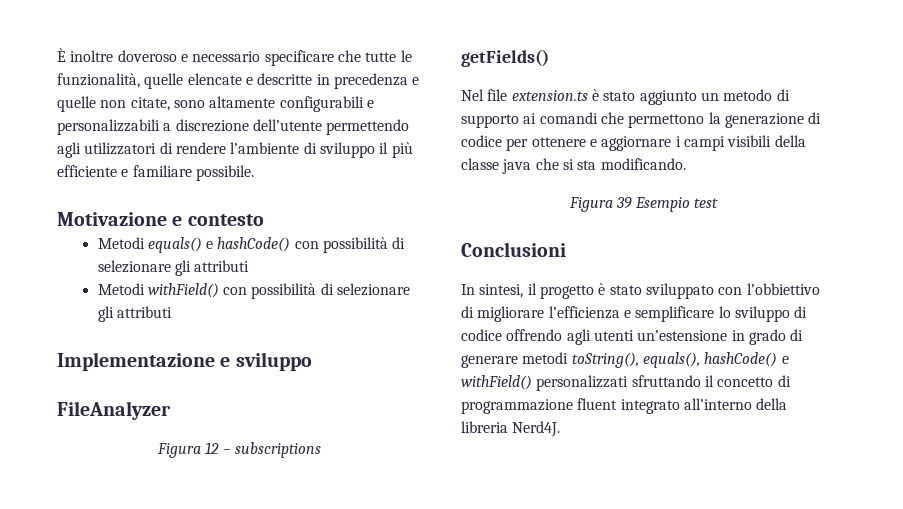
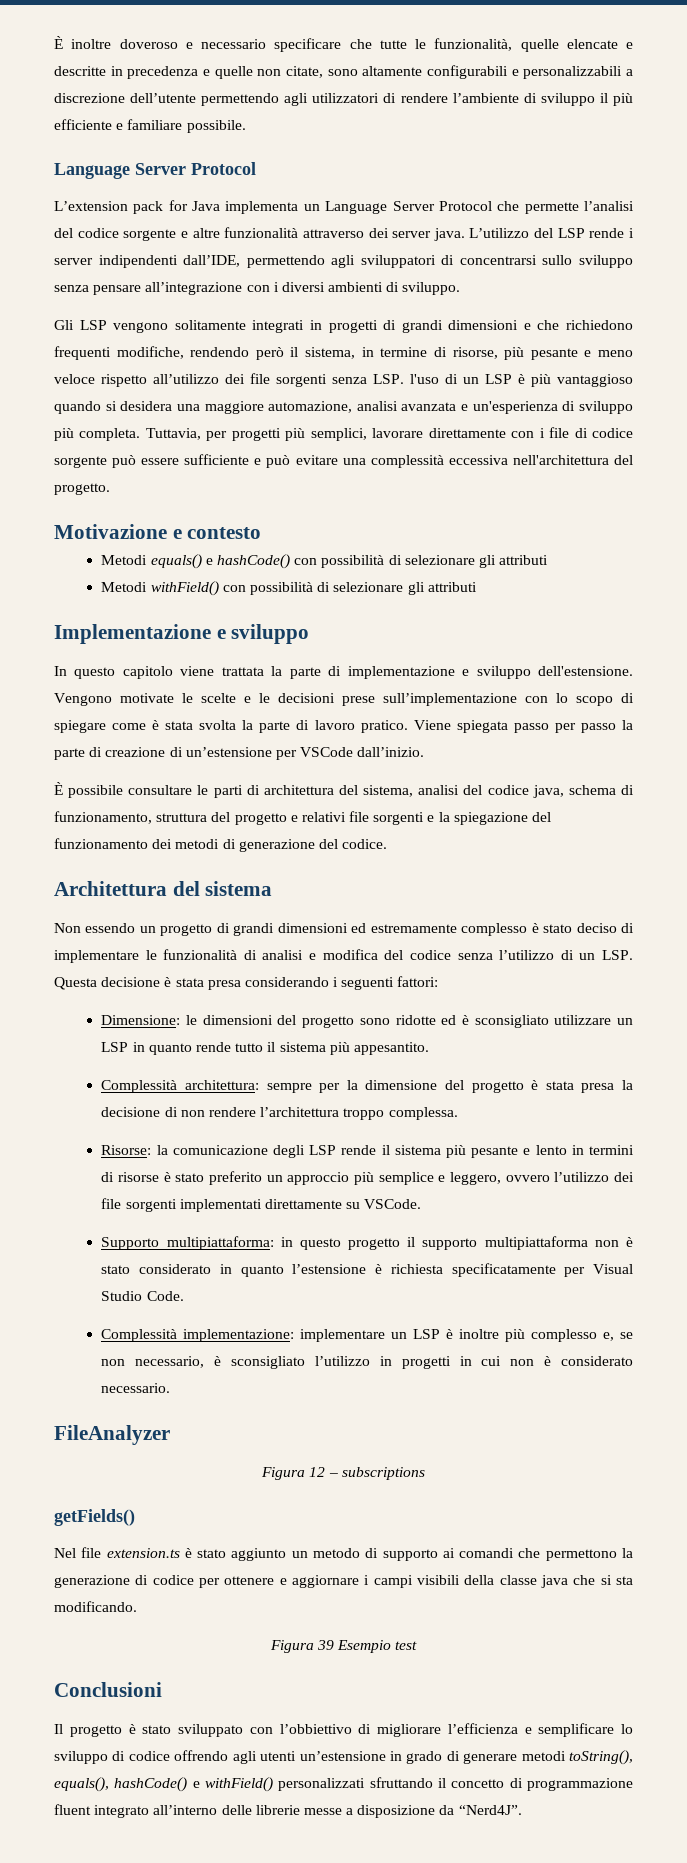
  È inoltre doveroso e necessario specificare che tutte le funzionalità, quelle elencate e descritte in precedenza e quelle non citate, sono altamente configurabili e personalizzabili a discrezione dell’utente permettendo agli utilizzatori di rendere l’ambiente di sviluppo il più efficiente e familiare possibile.
+ Language Server Protocol
+ L’extension pack for Java implementa un Language Server Protocol che permette l’analisi del codice sorgente e altre funzionalità attraverso dei server java. L’utilizzo del LSP rende i server indipendenti dall’IDE, permettendo agli sviluppatori di concentrarsi sullo sviluppo senza pensare all’integrazione con i diversi ambienti di sviluppo.
+ Gli LSP vengono solitamente integrati in progetti di grandi dimensioni e che richiedono frequenti modifiche, rendendo però il sistema, in termine di risorse, più pesante e meno veloce rispetto all’utilizzo dei file sorgenti senza LSP. l'uso di un LSP è più vantaggioso quando si desidera una maggiore automazione, analisi avanzata e un'esperienza di sviluppo più completa. Tuttavia, per progetti più semplici, lavorare direttamente con i file di codice sorgente può essere sufficiente e può evitare una complessità eccessiva nell'architettura del progetto.
+ In questo capitolo viene trattata la parte di implementazione e sviluppo dell'estensione. Vengono motivate le scelte e le decisioni prese sull’implementazione con lo scopo di spiegare come è stata svolta la parte di lavoro pratico. Viene spiegata passo per passo la parte di creazione di un’estensione per VSCode dall’inizio.
+ È possibile consultare le parti di architettura del sistema, analisi del codice java, schema di funzionamento, struttura del progetto e relativi file sorgenti e la spiegazione del funzionamento dei metodi di generazione del codice.
+ Architettura del sistema
+ Non essendo un progetto di grandi dimensioni ed estremamente complesso è stato deciso di implementare le funzionalità di analisi e modifica del codice senza l’utilizzo di un LSP. Questa decisione è stata presa considerando i seguenti fattori:
+ Dimensione: le dimensioni del progetto sono ridotte ed è sconsigliato utilizzare un LSP in quanto rende tutto il sistema più appesantito.
+ Complessità architettura: sempre per la dimensione del progetto è stata presa la decisione di non rendere l’architettura troppo complessa.
+ Risorse: la comunicazione degli LSP rende il sistema più pesante e lento in termini di risorse è stato preferito un approccio più semplice e leggero, ovvero l’utilizzo dei file sorgenti implementati direttamente su VSCode.
+ Supporto multipiattaforma: in questo progetto il supporto multipiattaforma non è stato considerato in quanto l’estensione è richiesta specificatamente per Visual Studio Code.
+ Complessità implementazione: implementare un LSP è inoltre più complesso e, se non necessario, è sconsigliato l’utilizzo in progetti in cui non è considerato necessario.
- In sintesi, il progetto è stato sviluppato con l’obbiettivo di migliorare l’efficienza e semplificare lo sviluppo di codice offrendo agli utenti un’estensione in grado di generare metodi toString(), equals(), hashCode() e withField() personalizzati sfruttando il concetto di programmazione fluent integrato all’interno della libreria Nerd4J.
+ Il progetto è stato sviluppato con l’obbiettivo di migliorare l’efficienza e semplificare lo sviluppo di codice offrendo agli utenti un’estensione in grado di generare metodi toString(), equals(), hashCode() e withField() personalizzati sfruttando il concetto di programmazione fluent integrato all’interno delle librerie messe a disposizione da “Nerd4J”.

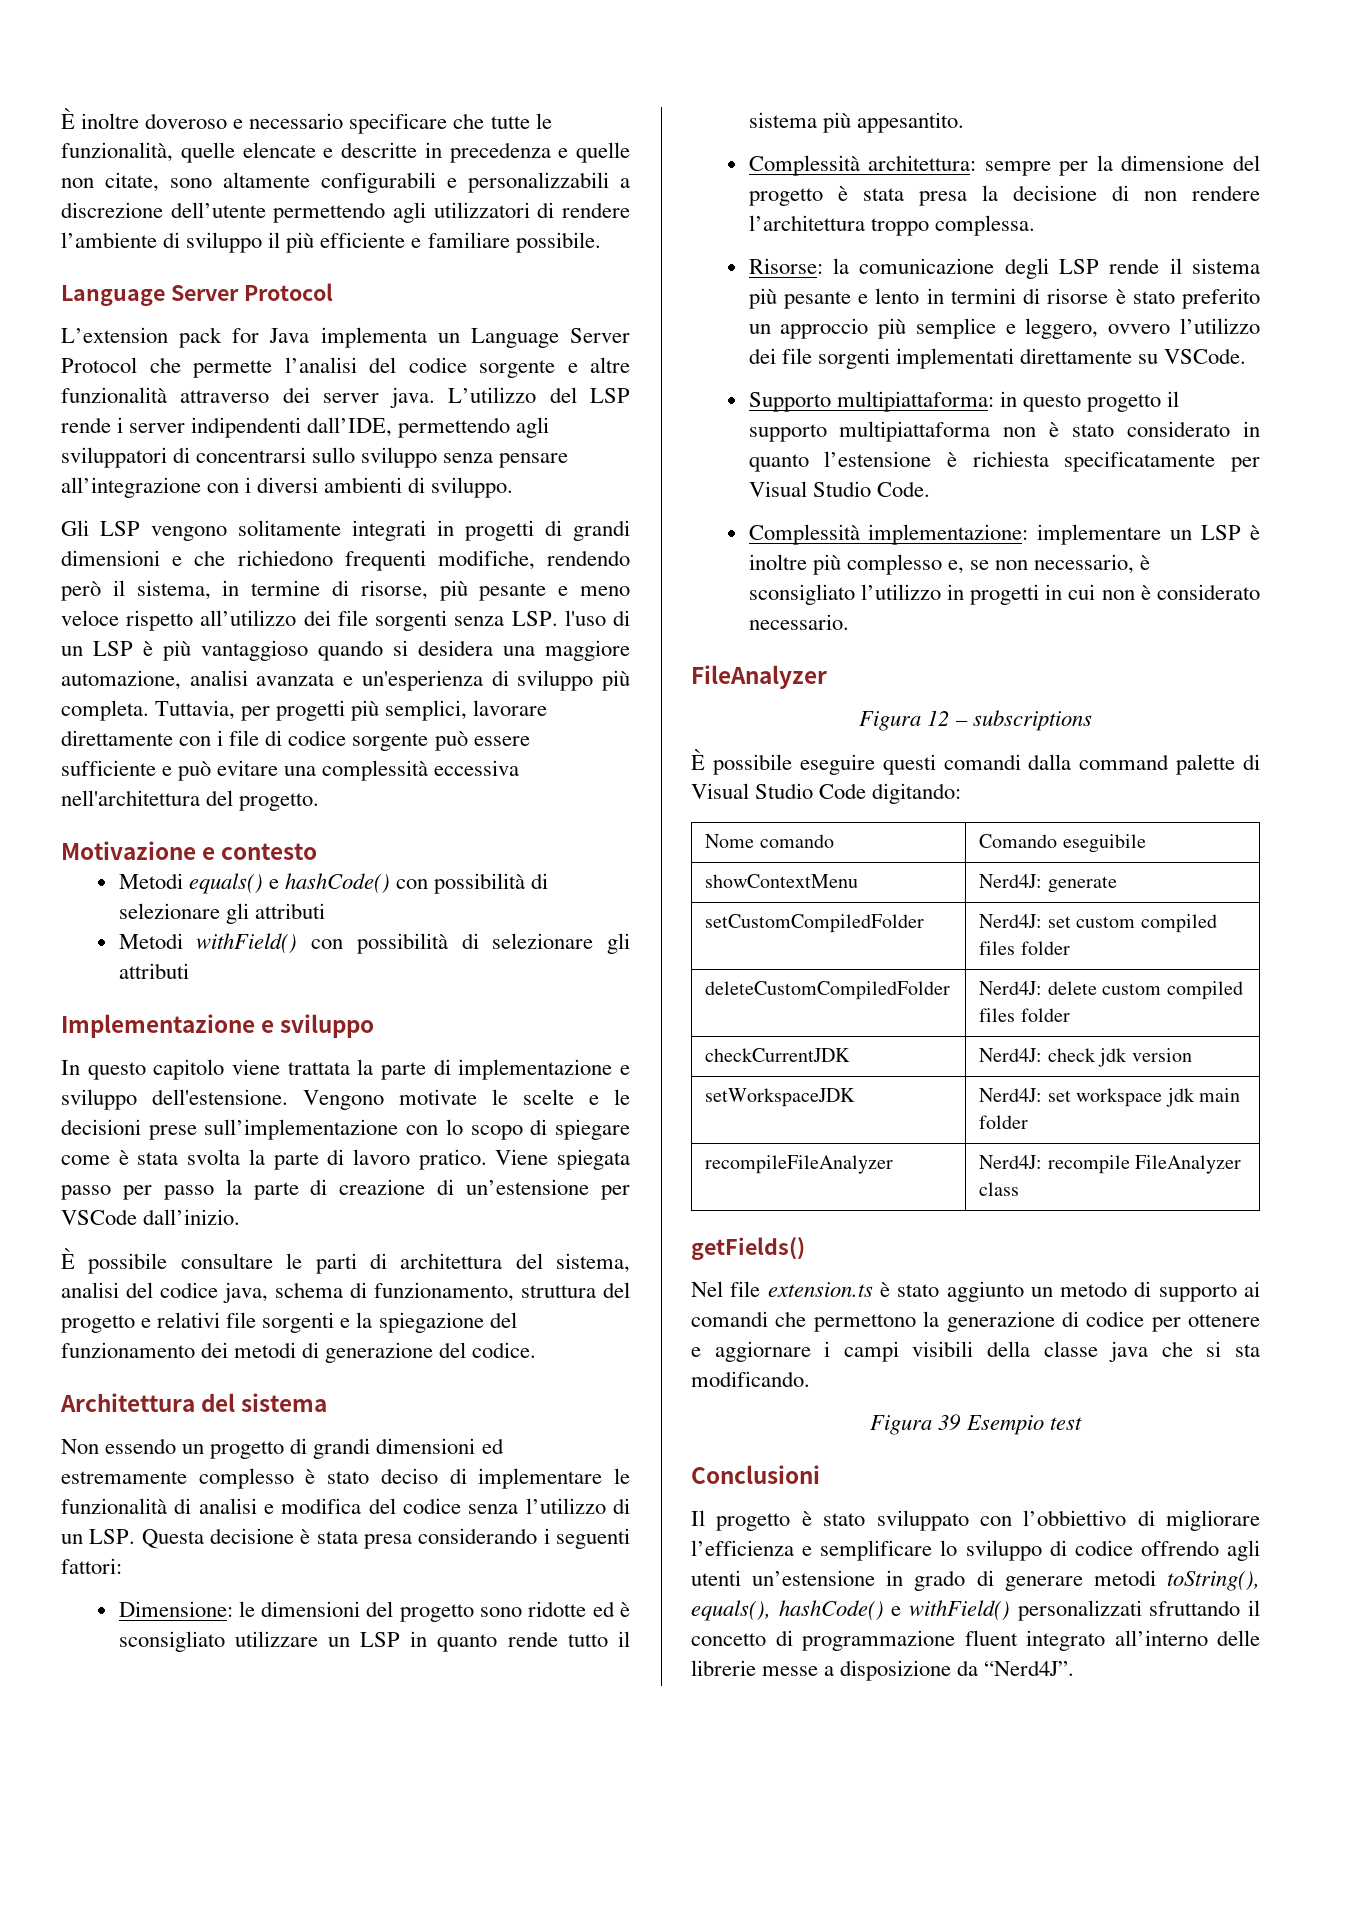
+ È possibile eseguire questi comandi dalla command palette di Visual Studio Code digitando:
+ Nome comando | Comando eseguibile
+ showContextMenu | Nerd4J: generate
+ setCustomCompiledFolder | Nerd4J: set custom compiled files folder
+ deleteCustomCompiledFolder | Nerd4J: delete custom compiled files folder
+ checkCurrentJDK | Nerd4J: check jdk version
+ setWorkspaceJDK | Nerd4J: set workspace jdk main folder
+ recompileFileAnalyzer | Nerd4J: recompile FileAnalyzer class

